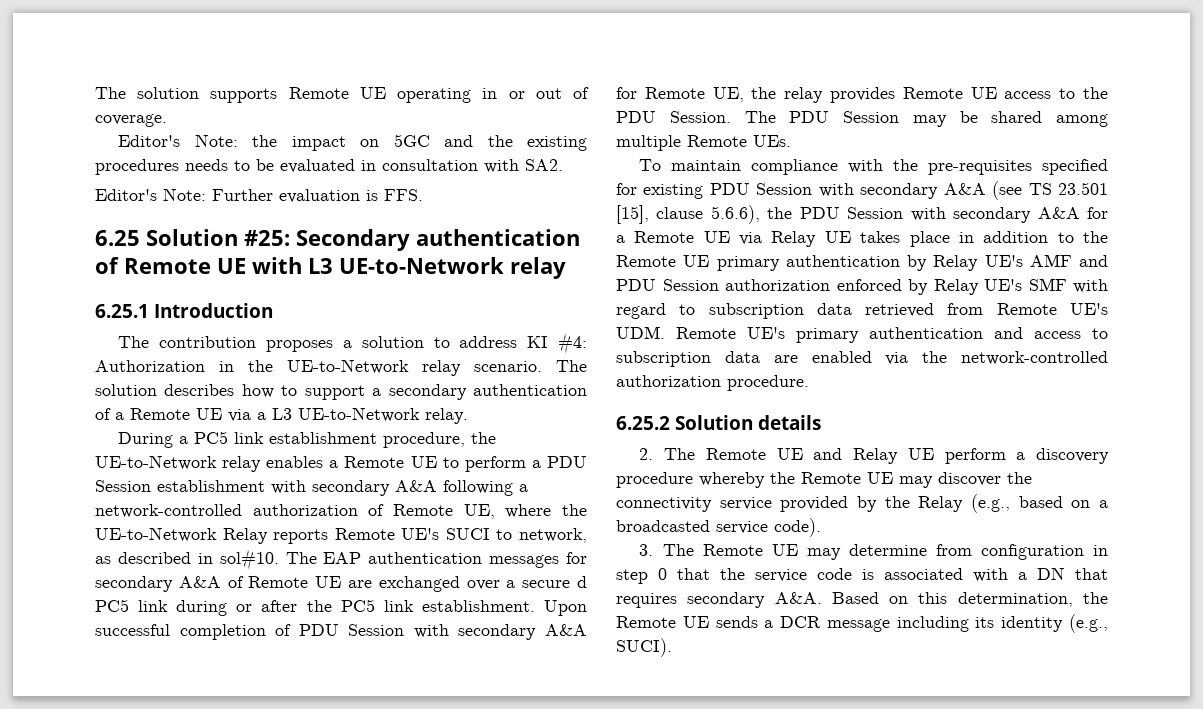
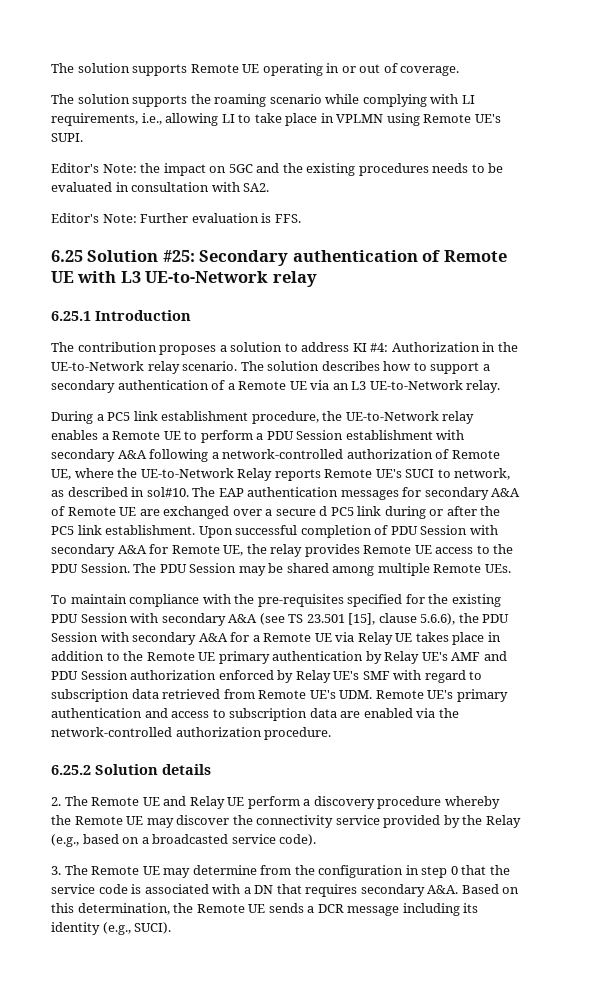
+ The solution supports the roaming scenario while complying with LI requirements, i.e., allowing LI to take place in VPLMN using Remote UE's SUPI.
- The solution describes how to support a secondary authentication of a Remote UE via a L3 UE-to-Network relay.
+ The solution describes how to support a secondary authentication of a Remote UE via an L3 UE-to-Network relay.
- To maintain compliance with the pre-requisites specified for existing PDU Session with secondary A&A (see TS 23.501 [15], clause 5.6.6), the PDU Session with secondary A&A for a Remote UE via Relay UE takes place in addition to the Remote UE primary authentication by Relay UE's AMF and PDU Session authorization enforced by Relay UE's SMF with regard to subscription data retrieved from Remote UE's UDM. Remote UE's primary authentication and access to subscription data are enabled via the network-controlled authorization procedure.
+ To maintain compliance with the pre-requisites specified for the existing PDU Session with secondary A&A (see TS 23.501 [15], clause 5.6.6), the PDU Session with secondary A&A for a Remote UE via Relay UE takes place in addition to the Remote UE primary authentication by Relay UE's AMF and PDU Session authorization enforced by Relay UE's SMF with regard to subscription data retrieved from Remote UE's UDM. Remote UE's primary authentication and access to subscription data are enabled via the network-controlled authorization procedure.
- 3. The Remote UE may determine from configuration in step 0 that the service code is associated with a DN that requires secondary A&A. Based on this determination, the Remote UE sends a DCR message including its identity (e.g., SUCI).
+ 3. The Remote UE may determine from the configuration in step 0 that the service code is associated with a DN that requires secondary A&A. Based on this determination, the Remote UE sends a DCR message including its identity (e.g., SUCI).

